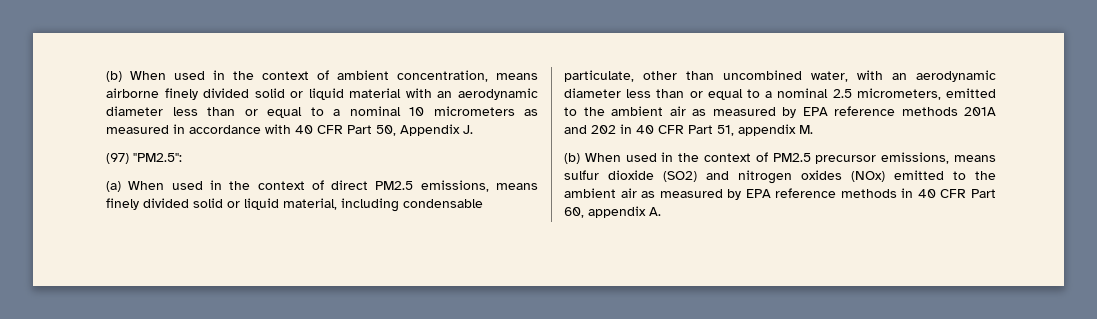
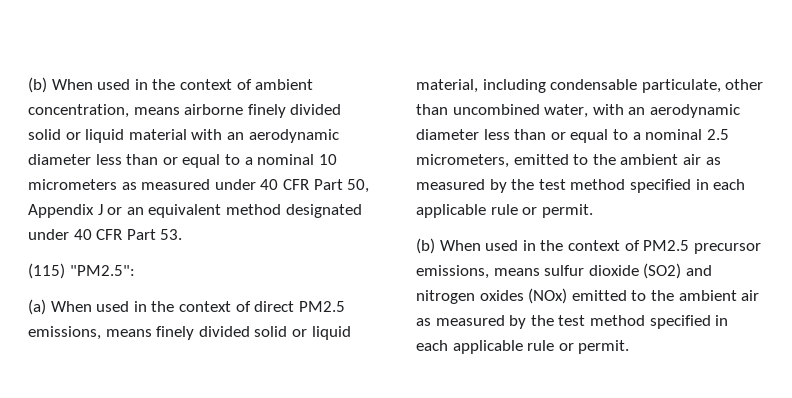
- (b) When used in the context of ambient concentration, means airborne finely divided solid or liquid material with an aerodynamic diameter less than or equal to a nominal 10 micrometers as measured in accordance with 40 CFR Part 50, Appendix J.
- (97) "PM2.5":
+ (b) When used in the context of ambient concentration, means airborne finely divided solid or liquid material with an aerodynamic diameter less than or equal to a nominal 10 micrometers as measured under 40 CFR Part 50, Appendix J or an equivalent method designated under 40 CFR Part 53.
+ (115) "PM2.5":
- (a) When used in the context of direct PM2.5 emissions, means finely divided solid or liquid material, including condensable particulate, other than uncombined water, with an aerodynamic diameter less than or equal to a nominal 2.5 micrometers, emitted to the ambient air as measured by EPA reference methods 201A and 202 in 40 CFR Part 51, appendix M.
+ (a) When used in the context of direct PM2.5 emissions, means finely divided solid or liquid material, including condensable particulate, other than uncombined water, with an aerodynamic diameter less than or equal to a nominal 2.5 micrometers, emitted to the ambient air as measured by the test method specified in each applicable rule or permit.
- (b) When used in the context of PM2.5 precursor emissions, means sulfur dioxide (SO2) and nitrogen oxides (NOx) emitted to the ambient air as measured by EPA reference methods in 40 CFR Part 60, appendix A.
+ (b) When used in the context of PM2.5 precursor emissions, means sulfur dioxide (SO2) and nitrogen oxides (NOx) emitted to the ambient air as measured by the test method specified in each applicable rule or permit.

